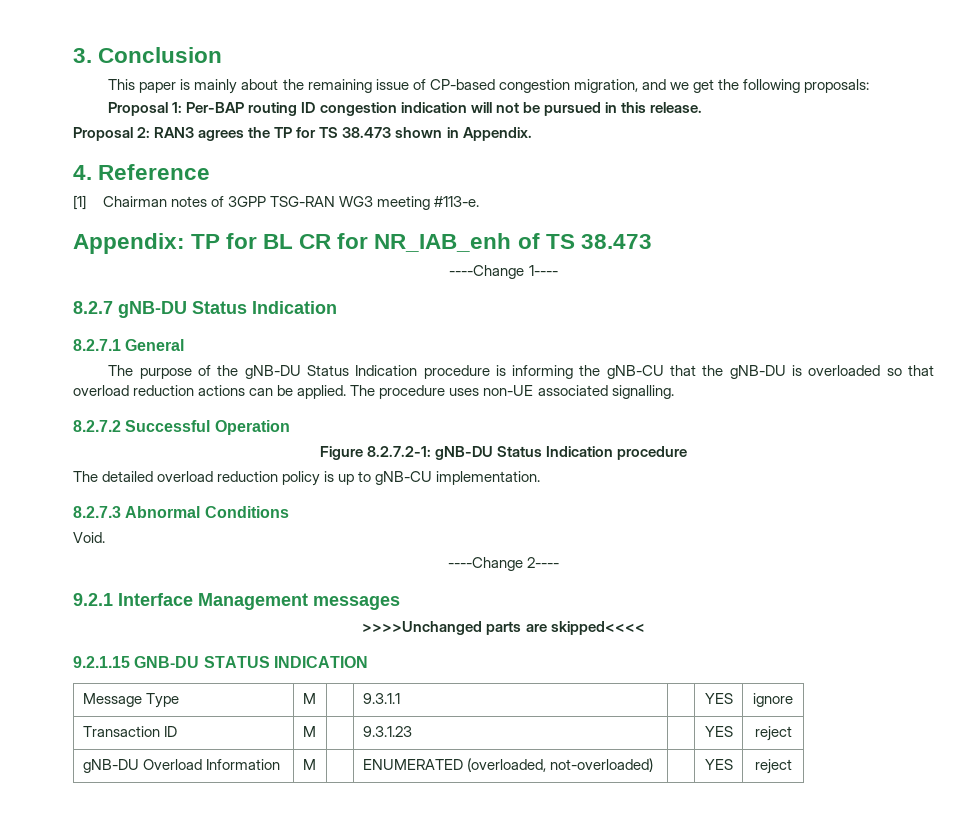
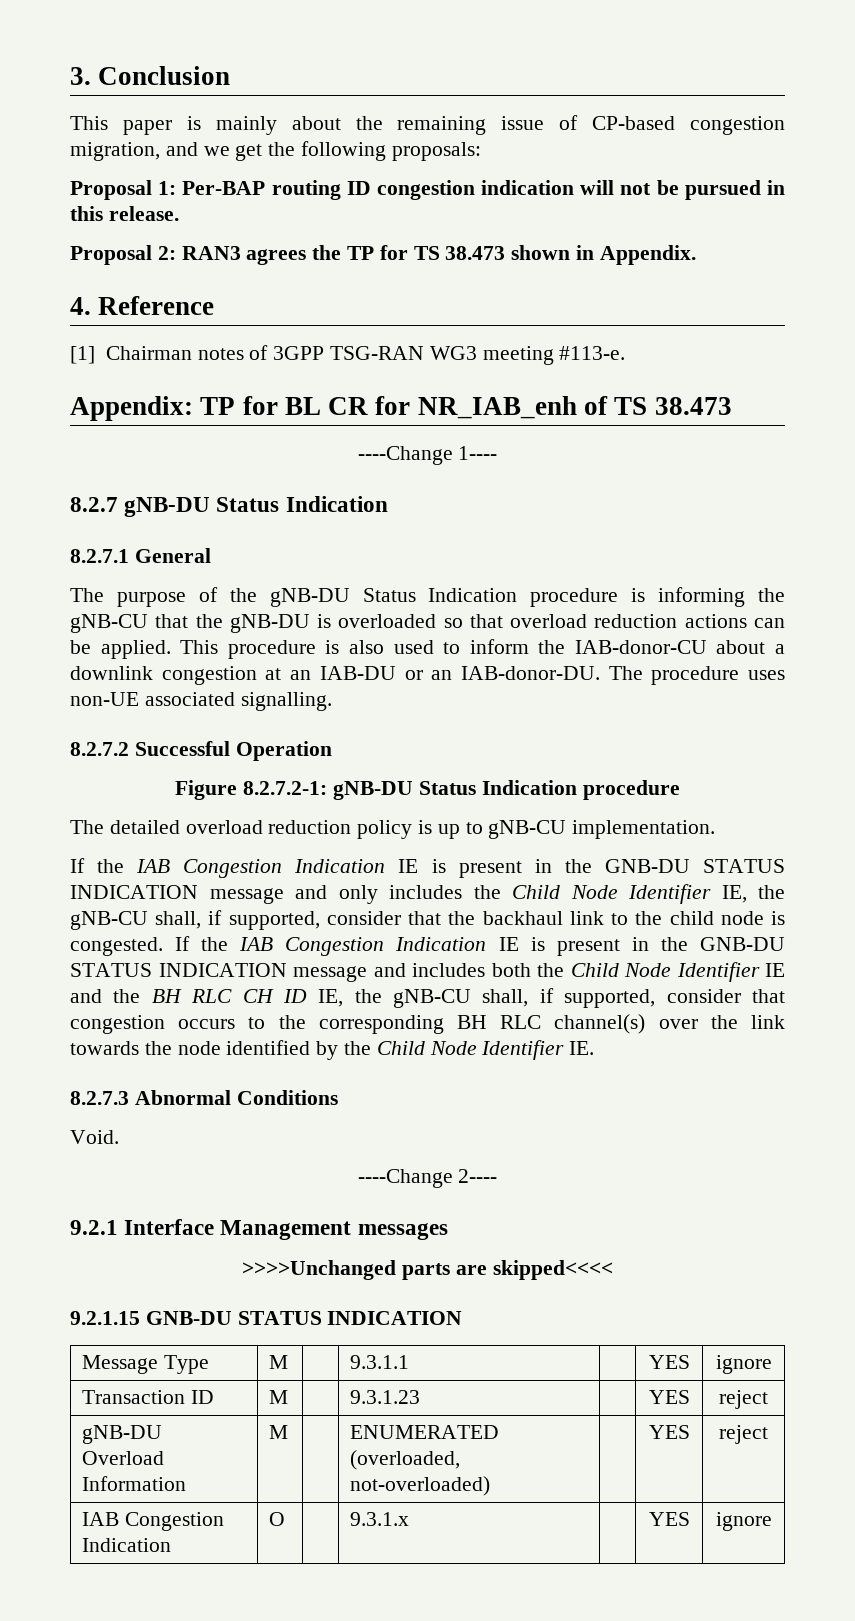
+ This procedure is also used to inform the IAB-donor-CU about a downlink congestion at an IAB-DU or an IAB-donor-DU.
+ If the IAB Congestion Indication IE is present in the GNB-DU STATUS INDICATION message and only includes the Child Node Identifier IE, the gNB-CU shall, if supported, consider that the backhaul link to the child node is congested. If the IAB Congestion Indication IE is present in the GNB-DU STATUS INDICATION message and includes both the Child Node Identifier IE and the BH RLC CH ID IE, the gNB-CU shall, if supported, consider that congestion occurs to the corresponding BH RLC channel(s) over the link towards the node identified by the Child Node Identifier IE.
+ IAB Congestion Indication | O | | 9.3.1.x | | YES | ignore

